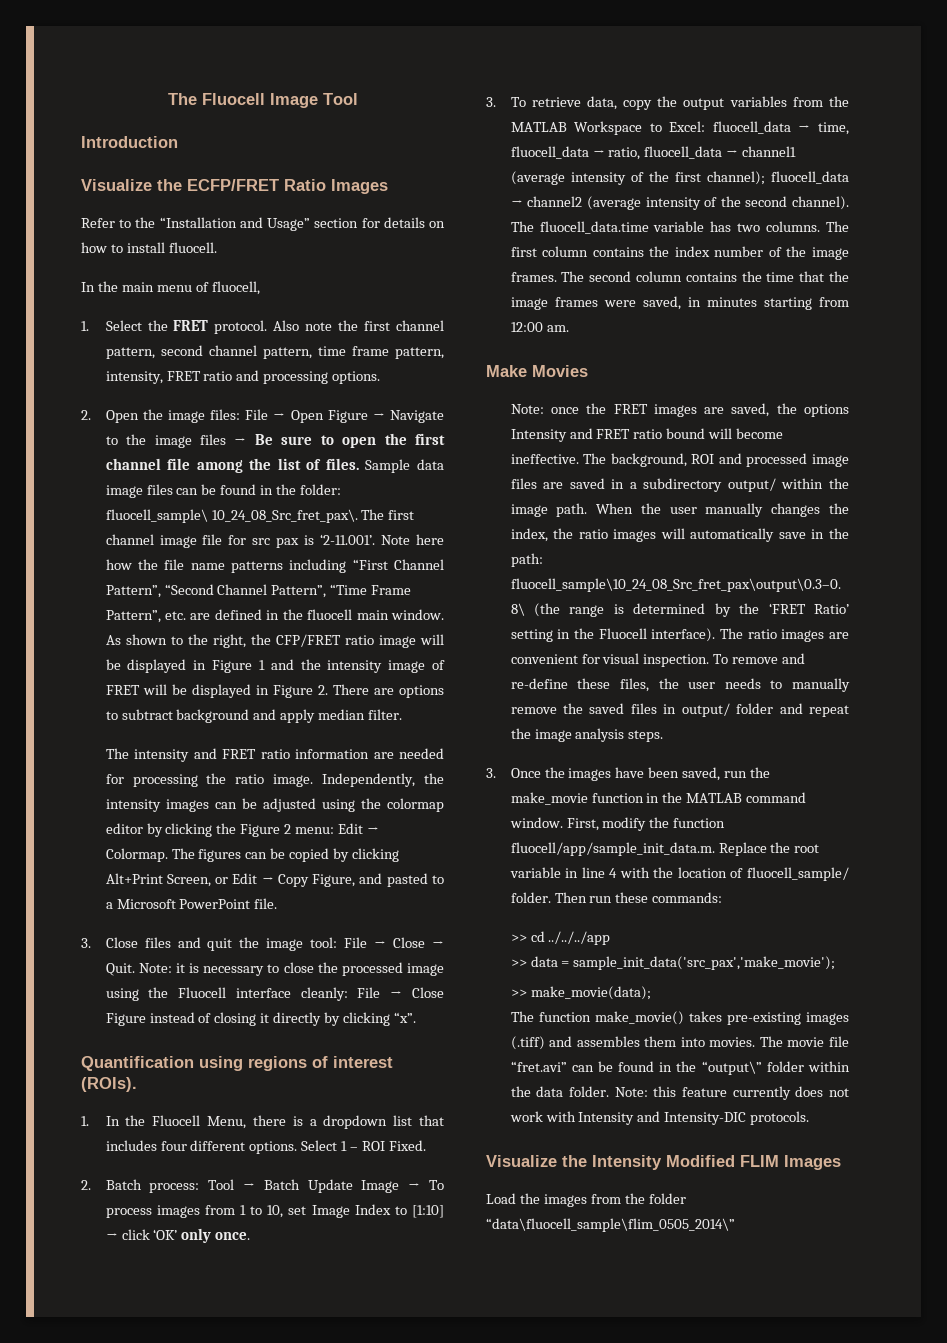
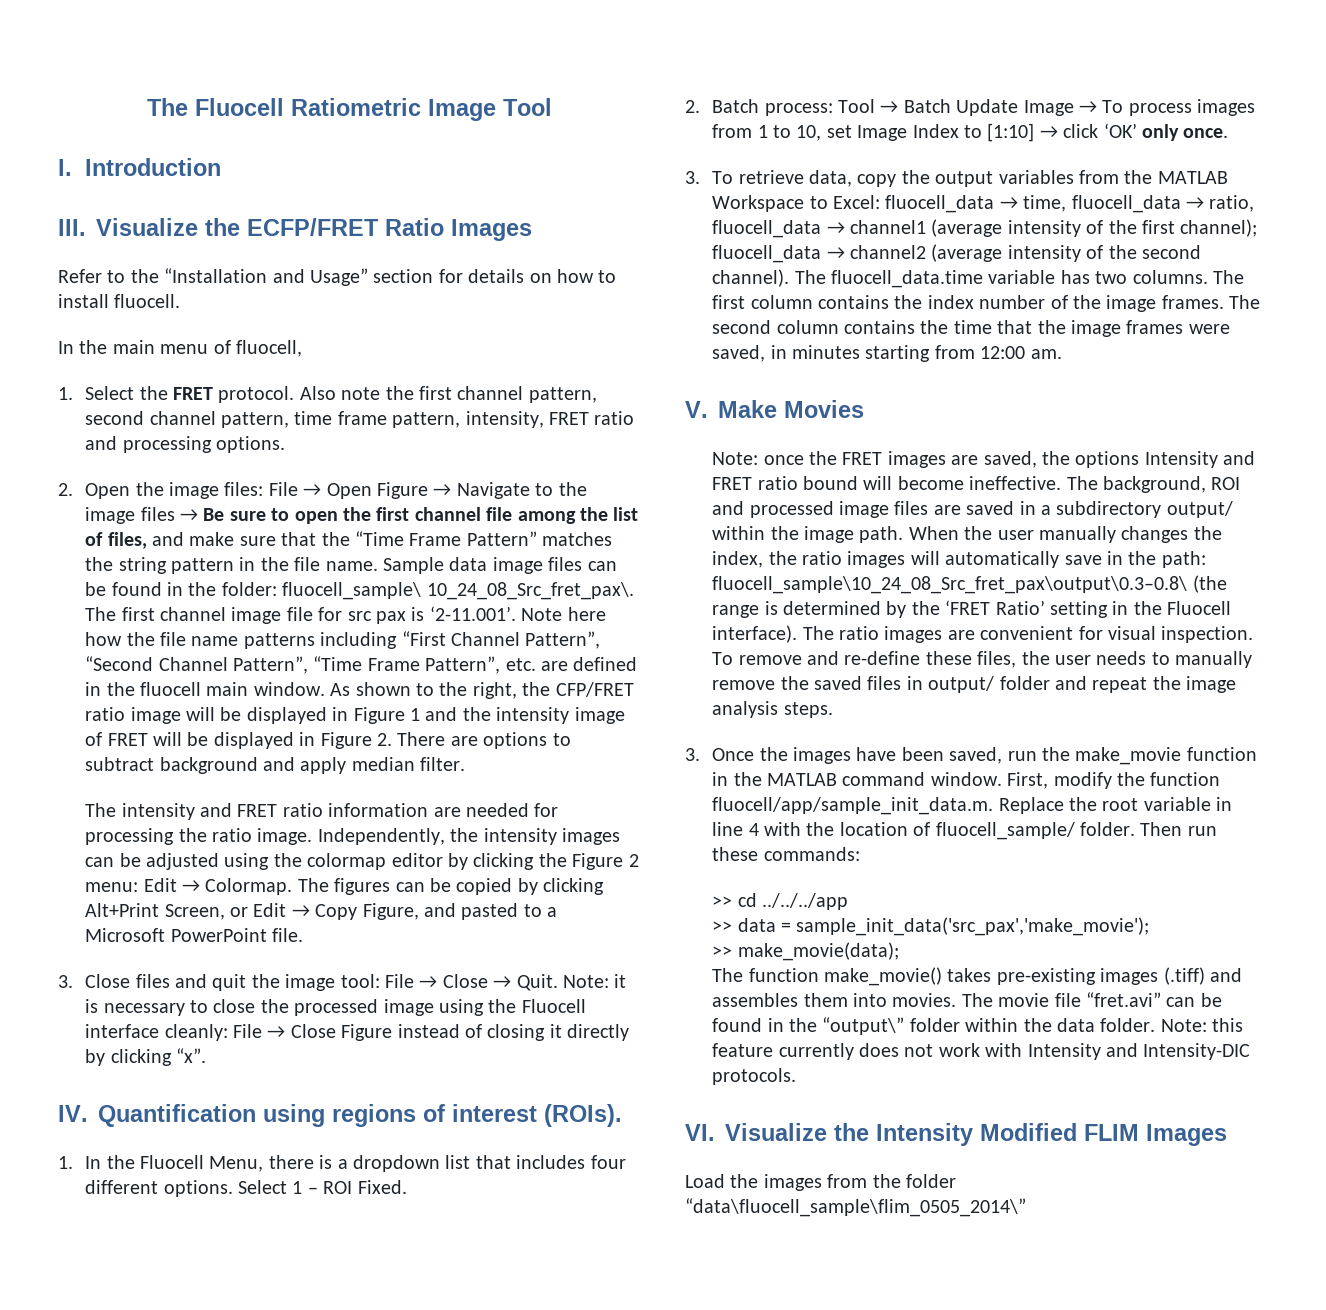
- The Fluocell Image Tool
+ The Fluocell Ratiometric Image Tool
- Introduction
+ I. Introduction
- Visualize the ECFP/FRET Ratio Images
+ III. Visualize the ECFP/FRET Ratio Images
- 2. Open the image files: File → Open Figure → Navigate to the image files → Be sure to open the first channel file among the list of files.
+ 2. Open the image files: File → Open Figure → Navigate to the image files → Be sure to open the first channel file among the list of files, and make sure that the “Time Frame Pattern” matches the string pattern in the file name.
- Quantification using regions of interest (ROIs).
+ IV. Quantification using regions of interest (ROIs).
- Make Movies
+ V. Make Movies
- Visualize the Intensity Modified FLIM Images
+ VI. Visualize the Intensity Modified FLIM Images

